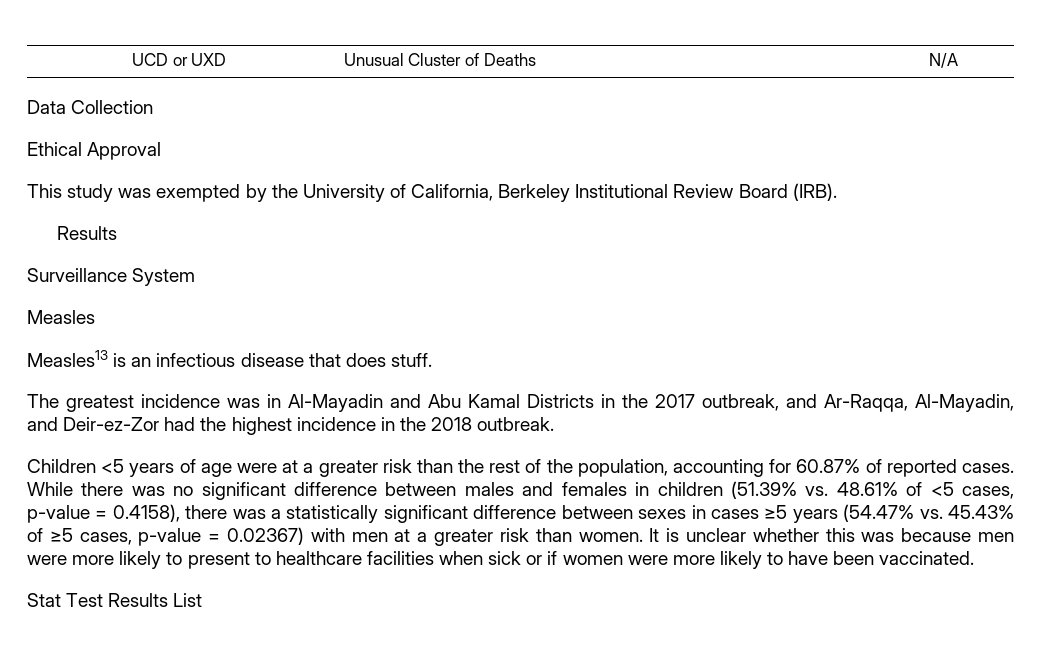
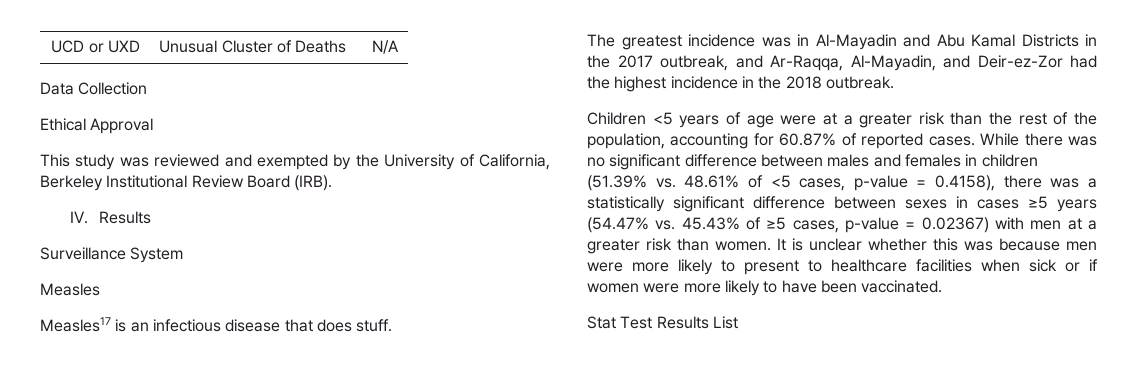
- This study was exempted by the University of California, Berkeley Institutional Review Board (IRB).
- Results
+ This study was reviewed and exempted by the University of California, Berkeley Institutional Review Board (IRB).
+ IV. Results
- Measles13 is an infectious disease that does stuff.
+ Measles17 is an infectious disease that does stuff.

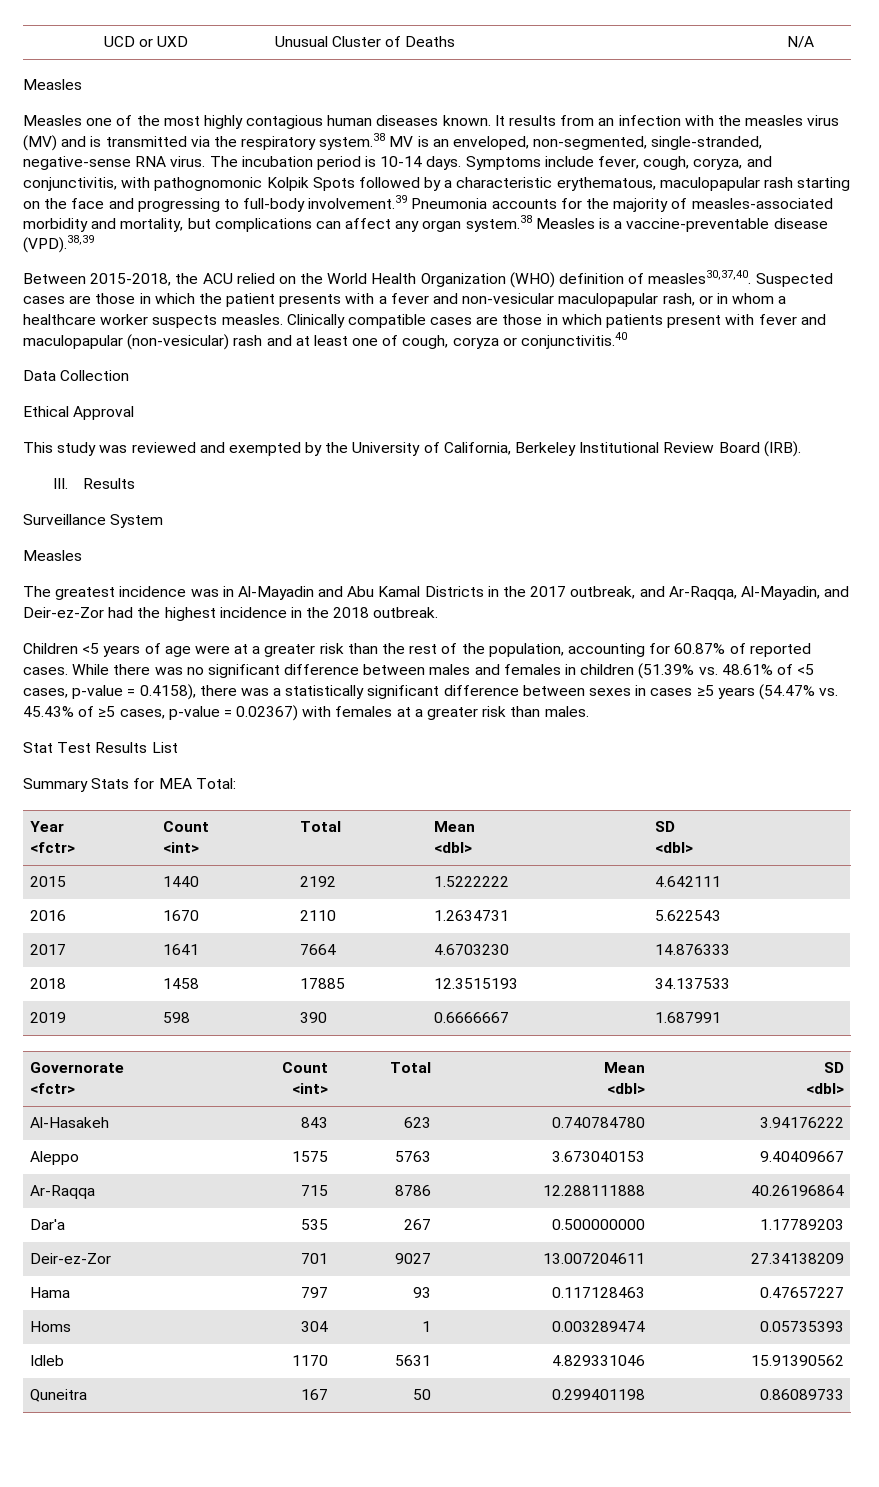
  UCD or UXD | Unusual Cluster of Deaths | N/A
+ Measles
+ Measles one of the most highly contagious human diseases known. It results from an infection with the measles virus (MV) and is transmitted via the respiratory system.38 MV is an enveloped, non-segmented, single-stranded, negative-sense RNA virus. The incubation period is 10-14 days. Symptoms include fever, cough, coryza, and conjunctivitis, with pathognomonic Kolpik Spots followed by a characteristic erythematous, maculopapular rash starting on the face and progressing to full-body involvement.39 Pneumonia accounts for the majority of measles-associated morbidity and mortality, but complications can affect any organ system.38 Measles is a vaccine-preventable disease (VPD).38,39
+ Between 2015-2018, the ACU relied on the World Health Organization (WHO) definition of measles30,37,40. Suspected cases are those in which the patient presents with a fever and non-vesicular maculopapular rash, or in whom a healthcare worker suspects measles. Clinically compatible cases are those in which patients present with fever and maculopapular (non-vesicular) rash and at least one of cough, coryza or conjunctivitis.40
- IV. Results
+ III. Results
- Measles17 is an infectious disease that does stuff.
- While there was no significant difference between males and females in children (51.39% vs. 48.61% of <5 cases, p-value = 0.4158), there was a statistically significant difference between sexes in cases ≥5 years (54.47% vs. 45.43% of ≥5 cases, p-value = 0.02367) with men at a greater risk than women. It is unclear whether this was because men were more likely to present to healthcare facilities when sick or if women were more likely to have been vaccinated.
+ While there was no significant difference between males and females in children (51.39% vs. 48.61% of <5 cases, p-value = 0.4158), there was a statistically significant difference between sexes in cases ≥5 years (54.47% vs. 45.43% of ≥5 cases, p-value = 0.02367) with females at a greater risk than males.
  Stat Test Results List
+ Summary Stats for MEA Total:
+ Year
+ <fctr> | Count
+ <int> | Total | Mean
+ <dbl> | SD
+ <dbl>
+ 2015 | 1440 | 2192 | 1.5222222 | 4.642111
+ 2016 | 1670 | 2110 | 1.2634731 | 5.622543
+ 2017 | 1641 | 7664 | 4.6703230 | 14.876333
+ 2018 | 1458 | 17885 | 12.3515193 | 34.137533
+ 2019 | 598 | 390 | 0.6666667 | 1.687991
+ Governorate
+ <fctr> | Count
+ <int> | Total | Mean
+ <dbl> | SD
+ <dbl>
+ Al-Hasakeh | 843 | 623 | 0.740784780 | 3.94176222
+ Aleppo | 1575 | 5763 | 3.673040153 | 9.40409667
+ Ar-Raqqa | 715 | 8786 | 12.288111888 | 40.26196864
+ Dar'a | 535 | 267 | 0.500000000 | 1.17789203
+ Deir-ez-Zor | 701 | 9027 | 13.007204611 | 27.34138209
+ Hama | 797 | 93 | 0.117128463 | 0.47657227
+ Homs | 304 | 1 | 0.003289474 | 0.05735393
+ Idleb | 1170 | 5631 | 4.829331046 | 15.91390562
+ Quneitra | 167 | 50 | 0.299401198 | 0.86089733

